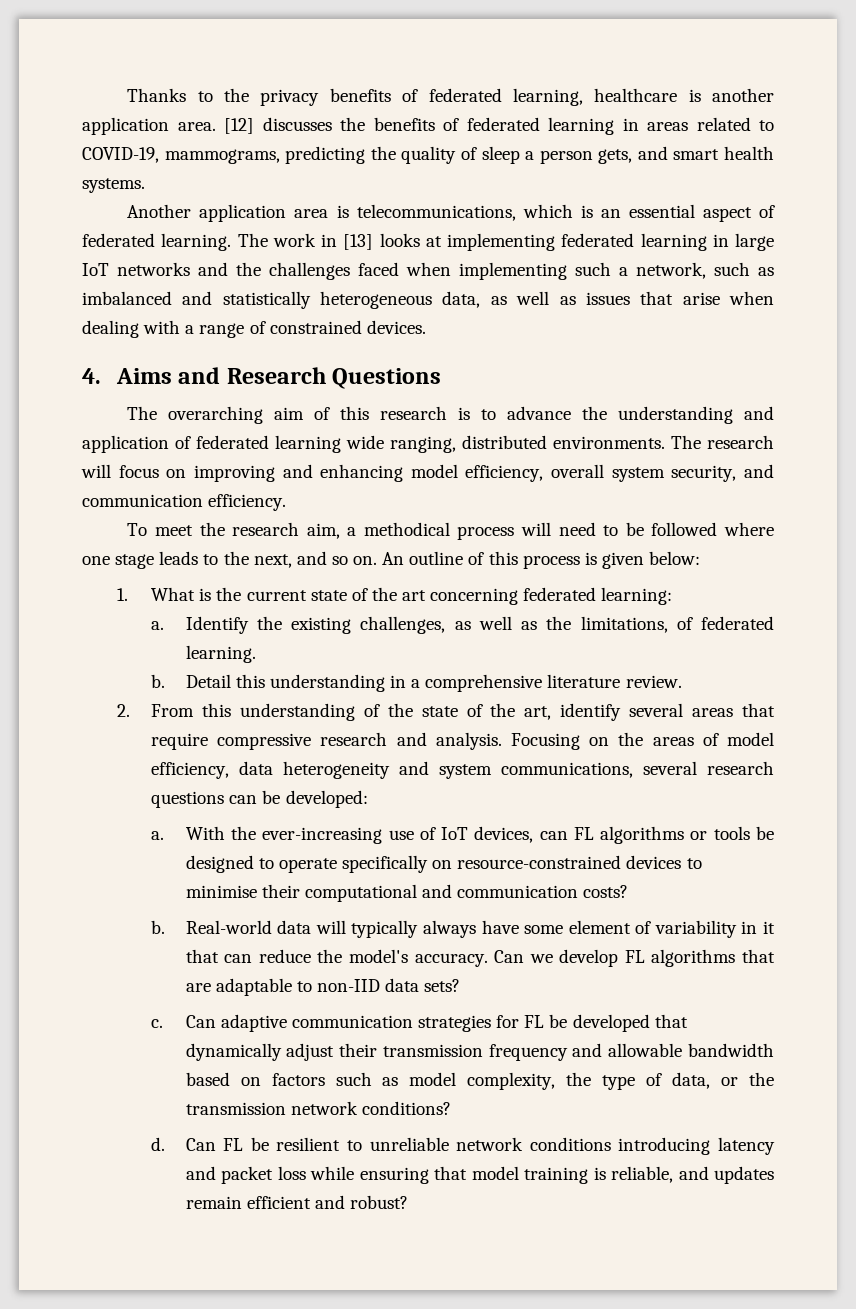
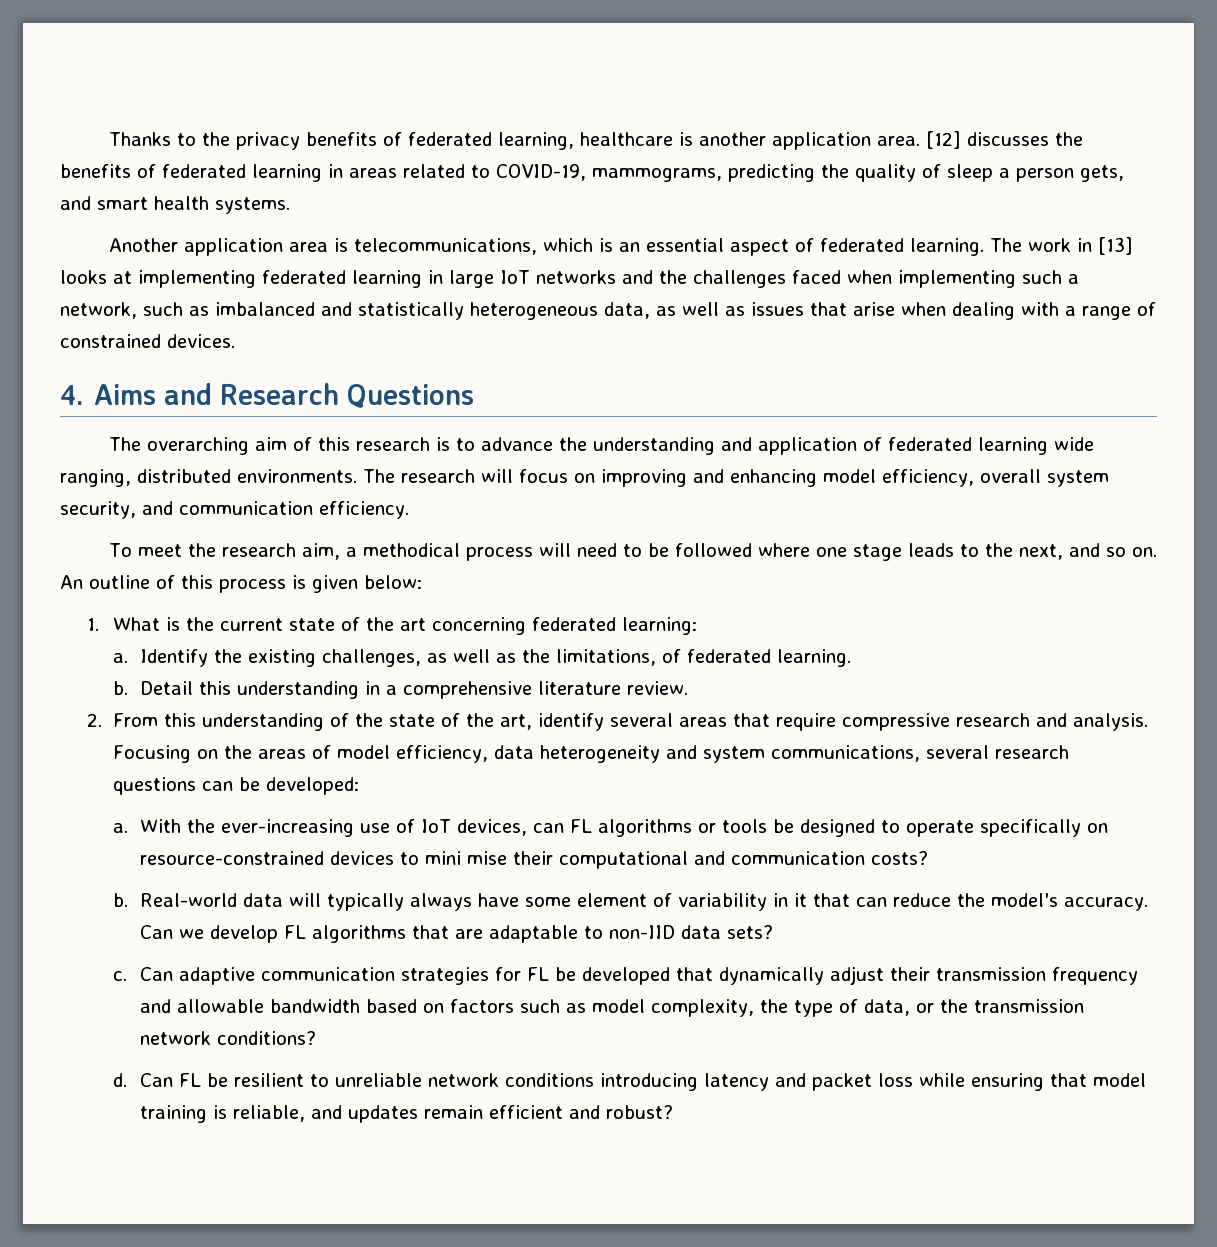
- With the ever-increasing use of IoT devices, can FL algorithms or tools be designed to operate specifically on resource-constrained devices to minimise their computational and communication costs?
+ With the ever-increasing use of IoT devices, can FL algorithms or tools be designed to operate specifically on resource-constrained devices to mini mise their computational and communication costs?

